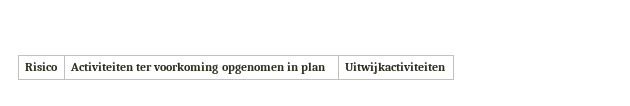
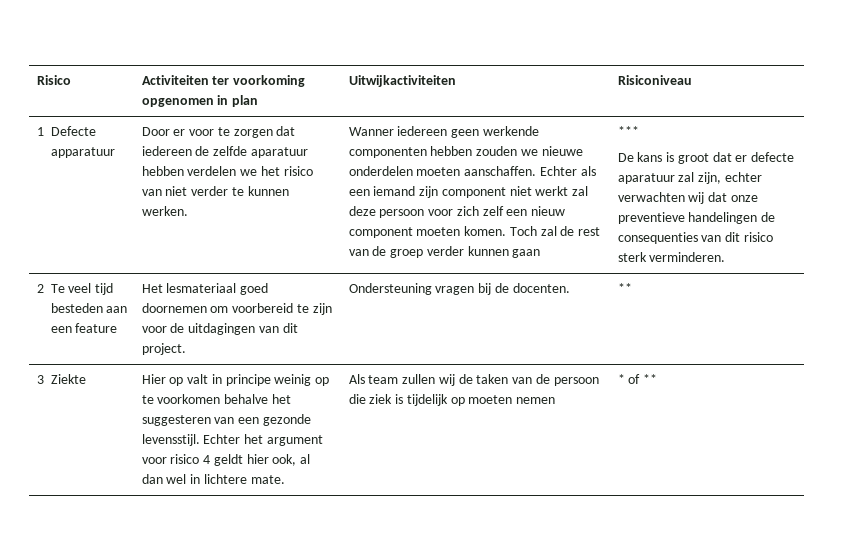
- Risico | Activiteiten ter voorkoming opgenomen in plan | Uitwijkactiviteiten
+ Risico | Activiteiten ter voorkoming opgenomen in plan | Uitwijkactiviteiten | Risiconiveau
+ 1 Defecte apparatuur | Door er voor te zorgen dat iedereen de zelfde aparatuur hebben verdelen we het risico van niet verder te kunnen werken. | Wanner iedereen geen werkende componenten hebben zouden we nieuwe onderdelen moeten aanschaffen. Echter als een iemand zijn component niet werkt zal deze persoon voor zich zelf een nieuw component moeten komen. Toch zal de rest van de groep verder kunnen gaan | ***
+ De kans is groot dat er defecte aparatuur zal zijn, echter verwachten wij dat onze preventieve handelingen de consequenties van dit risico sterk verminderen.
+ 2 Te veel tijd besteden aan een feature | Het lesmateriaal goed doornemen om voorbereid te zijn voor de uitdagingen van dit project. | Ondersteuning vragen bij de docenten. | **
+ 3 Ziekte | Hier op valt in principe weinig op te voorkomen behalve het suggesteren van een gezonde levensstijl. Echter het argument voor risico 4 geldt hier ook, al dan wel in lichtere mate. | Als team zullen wij de taken van de persoon die ziek is tijdelijk op moeten nemen | * of **

